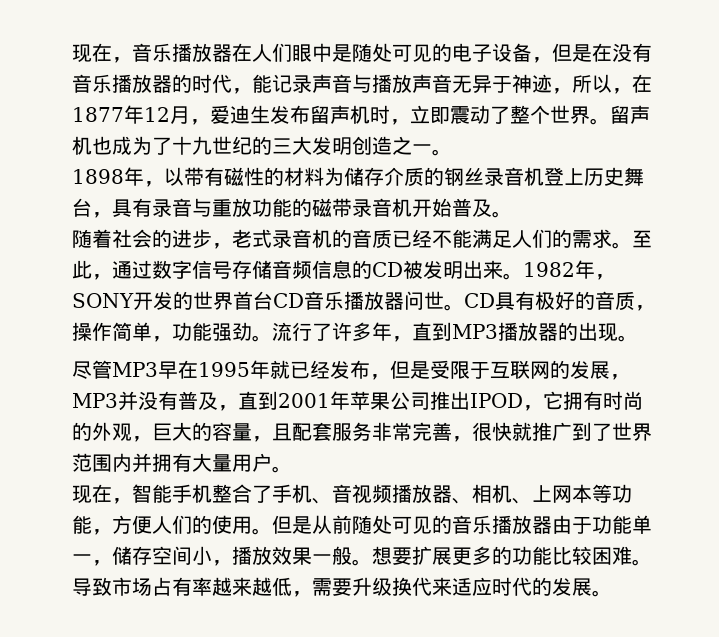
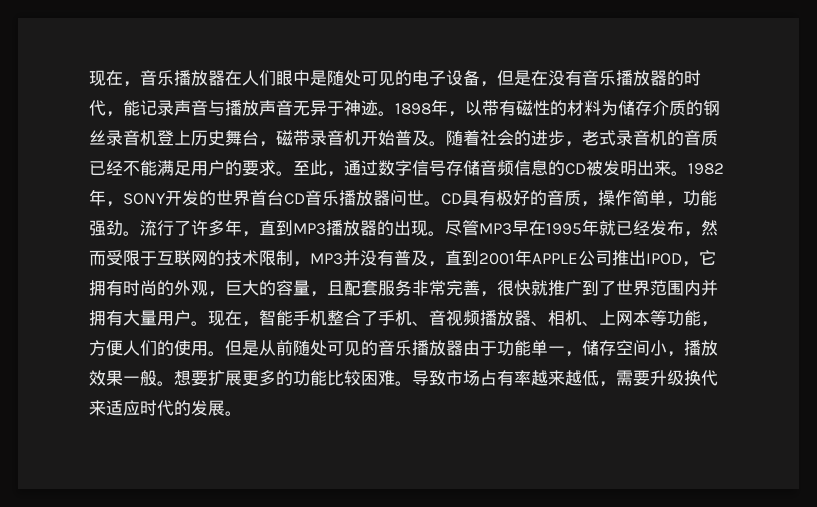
- 现在，音乐播放器在人们眼中是随处可见的电子设备，但是在没有音乐播放器的时代，能记录声音与播放声音无异于神迹，所以，在1877年12月，爱迪生发布留声机时，立即震动了整个世界。留声机也成为了十九世纪的三大发明创造之一。
- 1898年，以带有磁性的材料为储存介质的钢丝录音机登上历史舞台，具有录音与重放功能的磁带录音机开始普及。
- 随着社会的进步，老式录音机的音质已经不能满足人们的需求。
+ 现在，音乐播放器在人们眼中是随处可见的电子设备，但是在没有音乐播放器的时代，能记录声音与播放声音无异于神迹。1898年，以带有磁性的材料为储存介质的钢丝录音机登上历史舞台，磁带录音机开始普及。随着社会的进步，老式录音机的音质已经不能满足用户的要求。
- 流行了许多年，直到MP3播放器的出现。
- 尽管MP3早在1995年就已经发布，但是受限于互联网的发展，MP3并没有普及，直到2001年苹果公司推出IPOD，它拥有时尚的外观，巨大的容量，且配套服务非常完善，很快就推广到了世界范围内并拥有大量用户。
- 现在，智能手机整合了手机、音视频播放器、相机、上网本等功能，方便人们的使用。
+ 流行了许多年，直到MP3播放器的出现。尽管MP3早在1995年就已经发布，然而受限于互联网的技术限制，MP3并没有普及，直到2001年APPLE公司推出IPOD，它拥有时尚的外观，巨大的容量，且配套服务非常完善，很快就推广到了世界范围内并拥有大量用户。现在，智能手机整合了手机、音视频播放器、相机、上网本等功能，方便人们的使用。

